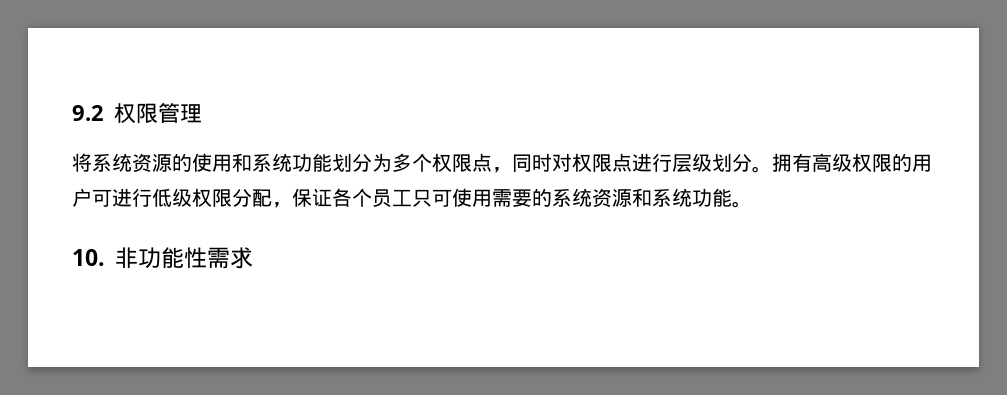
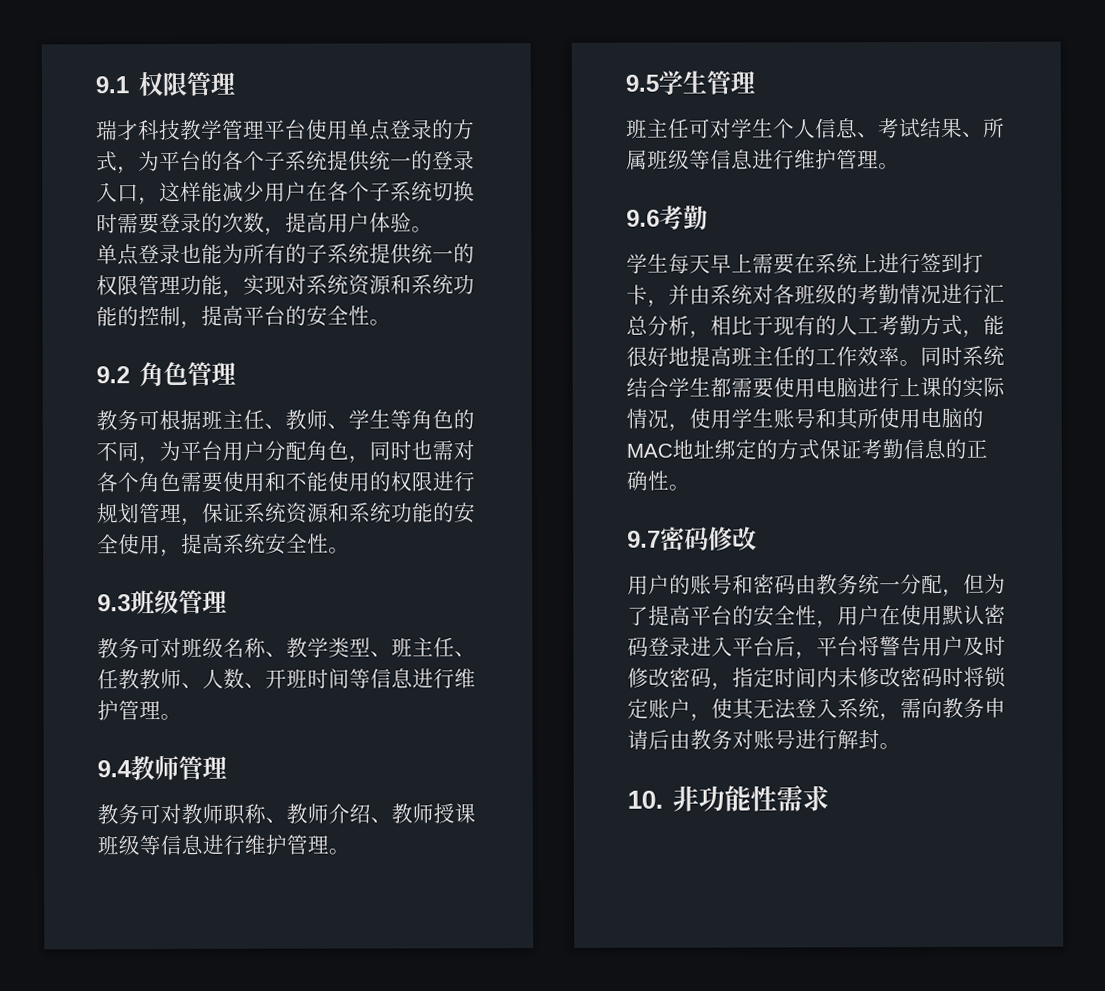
- 9.2权限管理
+ 9.1权限管理
- 将系统资源的使用和系统功能划分为多个权限点，同时对权限点进行层级划分。拥有高级权限的用户可进行低级权限分配，保证各个员工只可使用需要的系统资源和系统功能。
+ 瑞才科技教学管理平台使用单点登录的方式，为平台的各个子系统提供统一的登录入口，这样能减少用户在各个子系统切换时需要登录的次数，提高用户体验。
+ 单点登录也能为所有的子系统提供统一的权限管理功能，实现对系统资源和系统功能的控制，提高平台的安全性。
+ 9.2角色管理
+ 教务可根据班主任、教师、学生等角色的不同，为平台用户分配角色，同时也需对各个角色需要使用和不能使用的权限进行规划管理，保证系统资源和系统功能的安全使用，提高系统安全性。
+ 9.3班级管理
+ 教务可对班级名称、教学类型、班主任、任教教师、人数、开班时间等信息进行维护管理。
+ 9.4教师管理
+ 教务可对教师职称、教师介绍、教师授课班级等信息进行维护管理。
+ 9.5学生管理
+ 班主任可对学生个人信息、考试结果、所属班级等信息进行维护管理。
+ 9.6考勤
+ 学生每天早上需要在系统上进行签到打卡，并由系统对各班级的考勤情况进行汇总分析，相比于现有的人工考勤方式，能很好地提高班主任的工作效率。同时系统结合学生都需要使用电脑进行上课的实际情况，使用学生账号和其所使用电脑的MAC地址绑定的方式保证考勤信息的正确性。
+ 9.7密码修改
+ 用户的账号和密码由教务统一分配，但为了提高平台的安全性，用户在使用默认密码登录进入平台后，平台将警告用户及时修改密码，指定时间内未修改密码时将锁定账户，使其无法登入系统，需向教务申请后由教务对账号进行解封。

